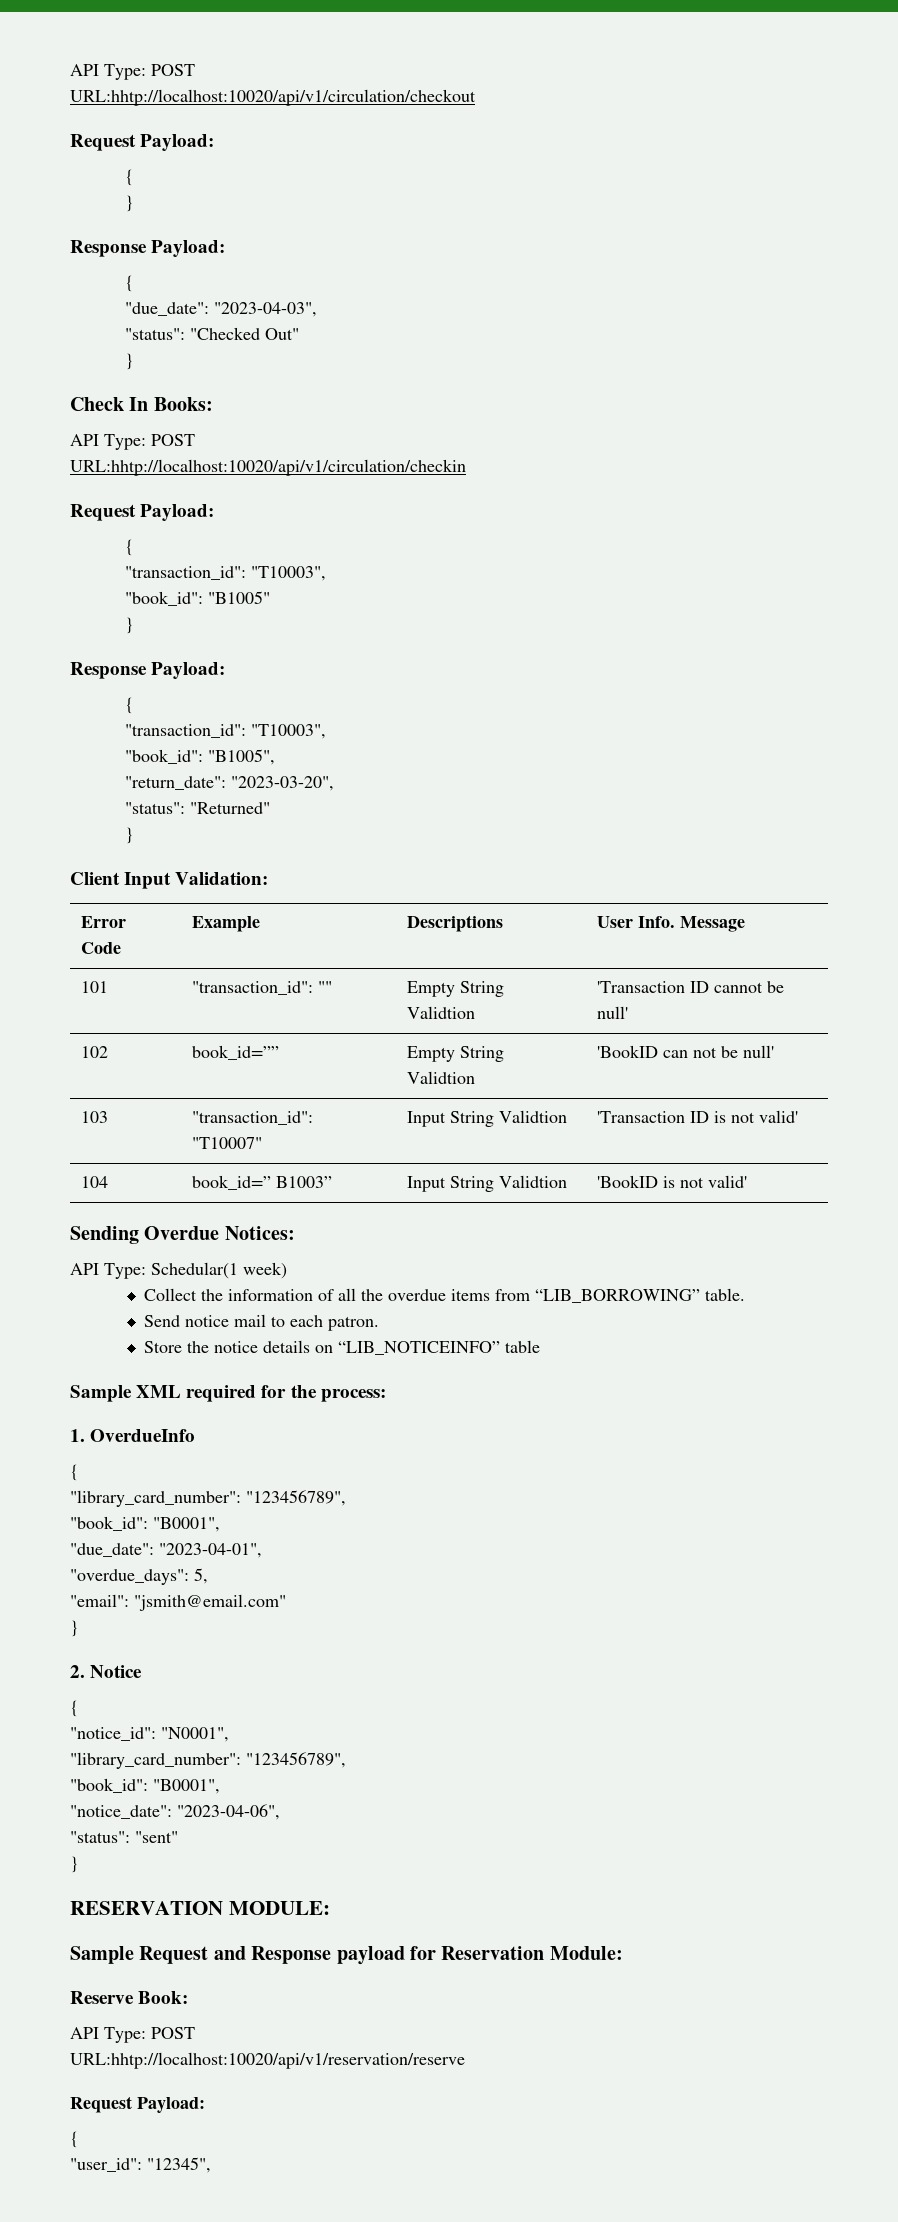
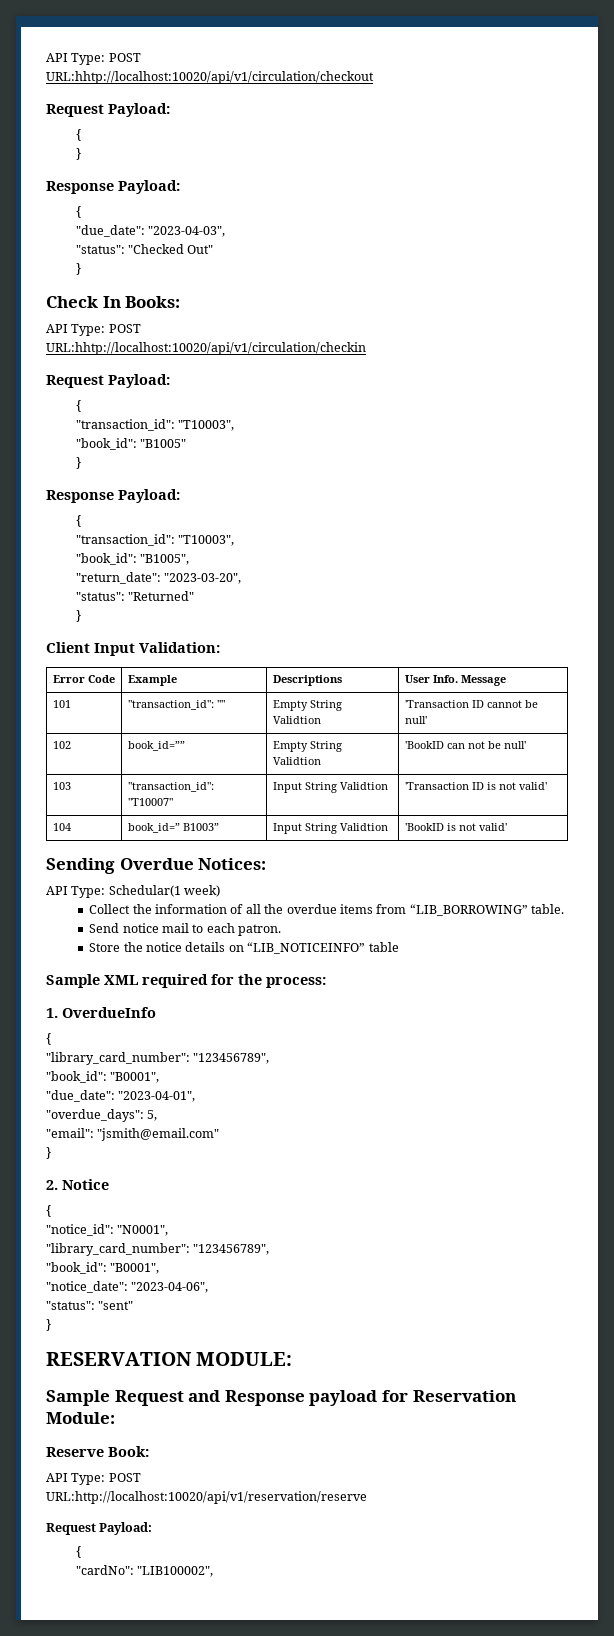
- URL:hhtp://localhost:10020/api/v1/reservation/reserve
+ URL:http://localhost:10020/api/v1/reservation/reserve
  Request Payload:
  {
- "user_id": "12345",
+ "cardNo": "LIB100002",

